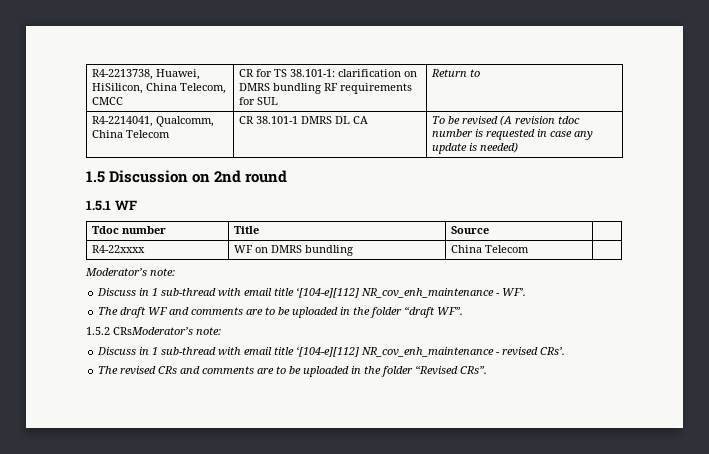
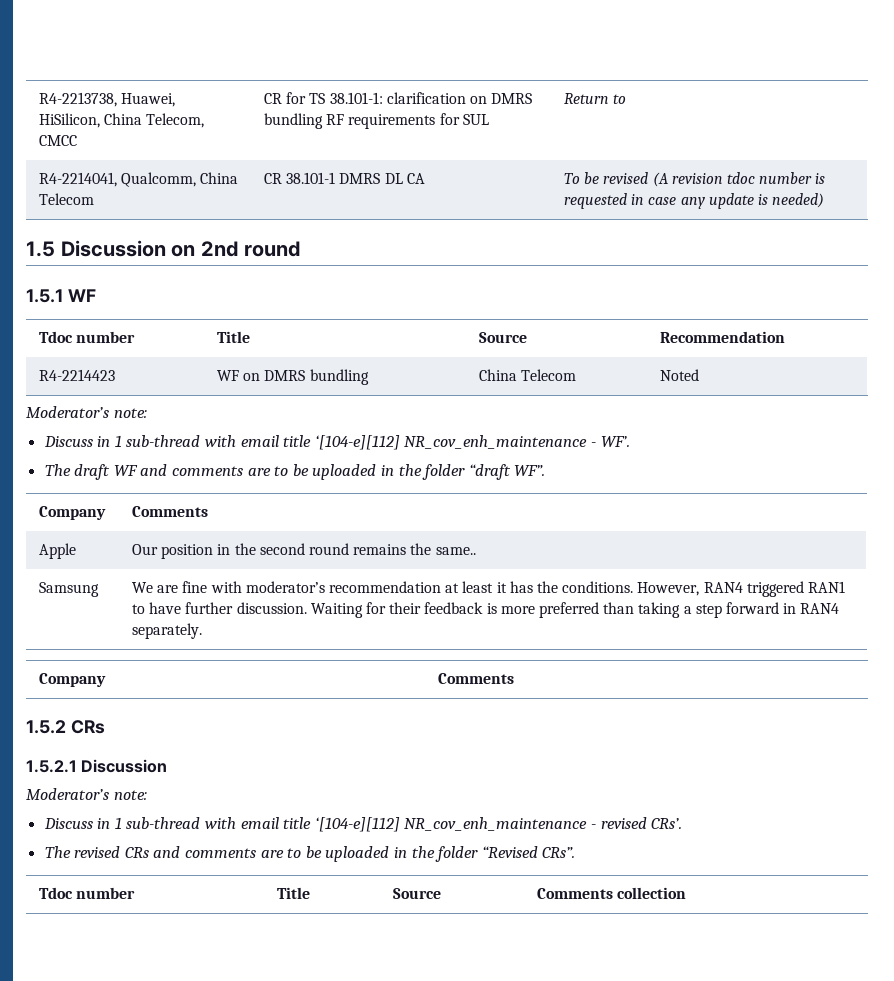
- Tdoc number | Title | Source |
- R4-22xxxx | WF on DMRS bundling | China Telecom |
+ Tdoc number | Title | Source | Recommendation
+ R4-2214423 | WF on DMRS bundling | China Telecom | Noted
  The draft WF and comments are to be uploaded in the folder “draft WF”.
- 1.5.2 CRsModerator’s note:
+ Company | Comments
+ Apple | Our position in the second round remains the same..
+ Samsung | We are fine with moderator’s recommendation at least it has the conditions. However, RAN4 triggered RAN1 to have further discussion. Waiting for their feedback is more preferred than taking a step forward in RAN4 separately.
+ Company | Comments
+ 1.5.2 CRs
+ 1.5.2.1 Discussion
+ Moderator’s note:
+ Tdoc number | Title | Source | Comments collection

